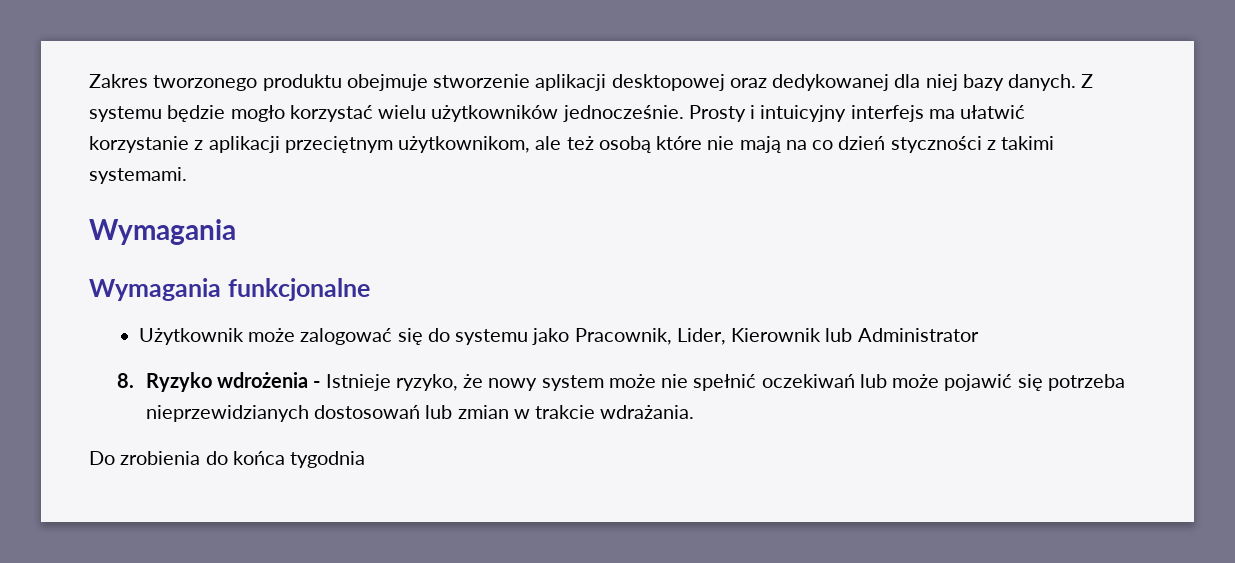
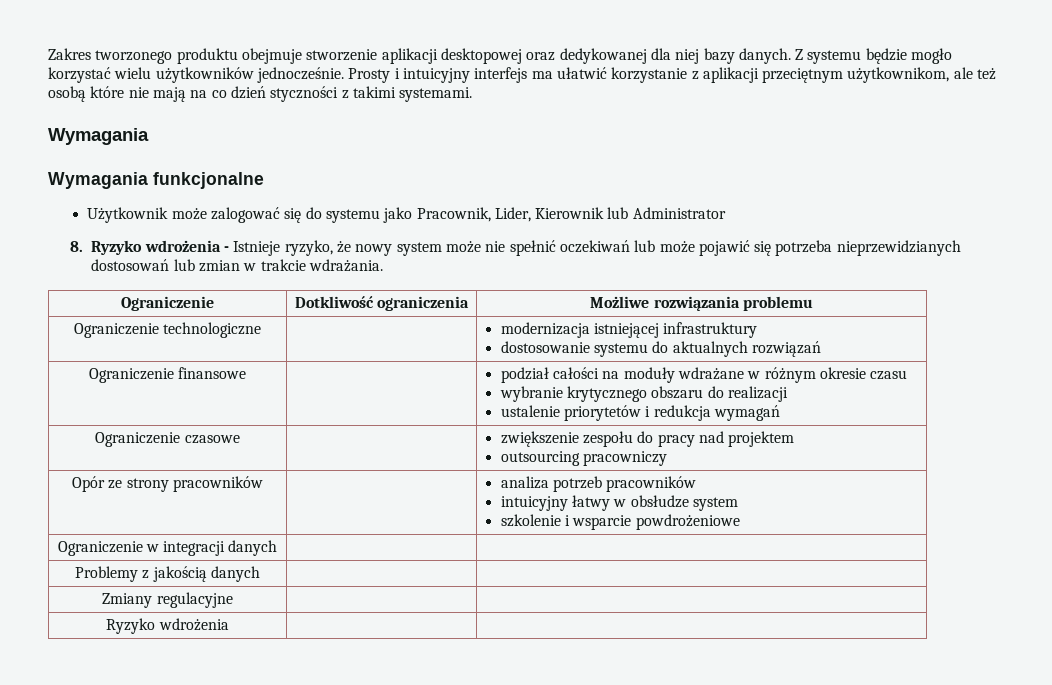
- Do zrobienia do końca tygodnia
+ Ograniczenie | Dotkliwość ograniczenia | Możliwe rozwiązania problemu
+ Ograniczenie technologiczne | | modernizacja istniejącej infrastruktury
+ dostosowanie systemu do aktualnych rozwiązań
+ Ograniczenie finansowe | | podział całości na moduły wdrażane w różnym okresie czasu
+ wybranie krytycznego obszaru do realizacji
+ ustalenie priorytetów i redukcja wymagań
+ Ograniczenie czasowe | | zwiększenie zespołu do pracy nad projektem
+ outsourcing pracowniczy
+ Opór ze strony pracowników | | analiza potrzeb pracowników
+ intuicyjny łatwy w obsłudze system
+ szkolenie i wsparcie powdrożeniowe
+ Ograniczenie w integracji danych | |
+ Problemy z jakością danych | |
+ Zmiany regulacyjne | |
+ Ryzyko wdrożenia | |

